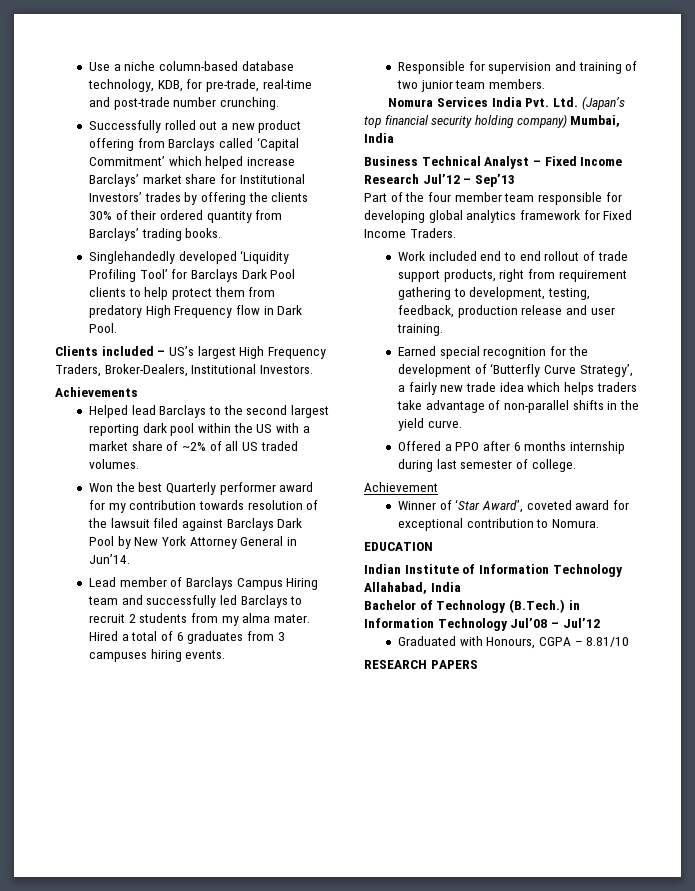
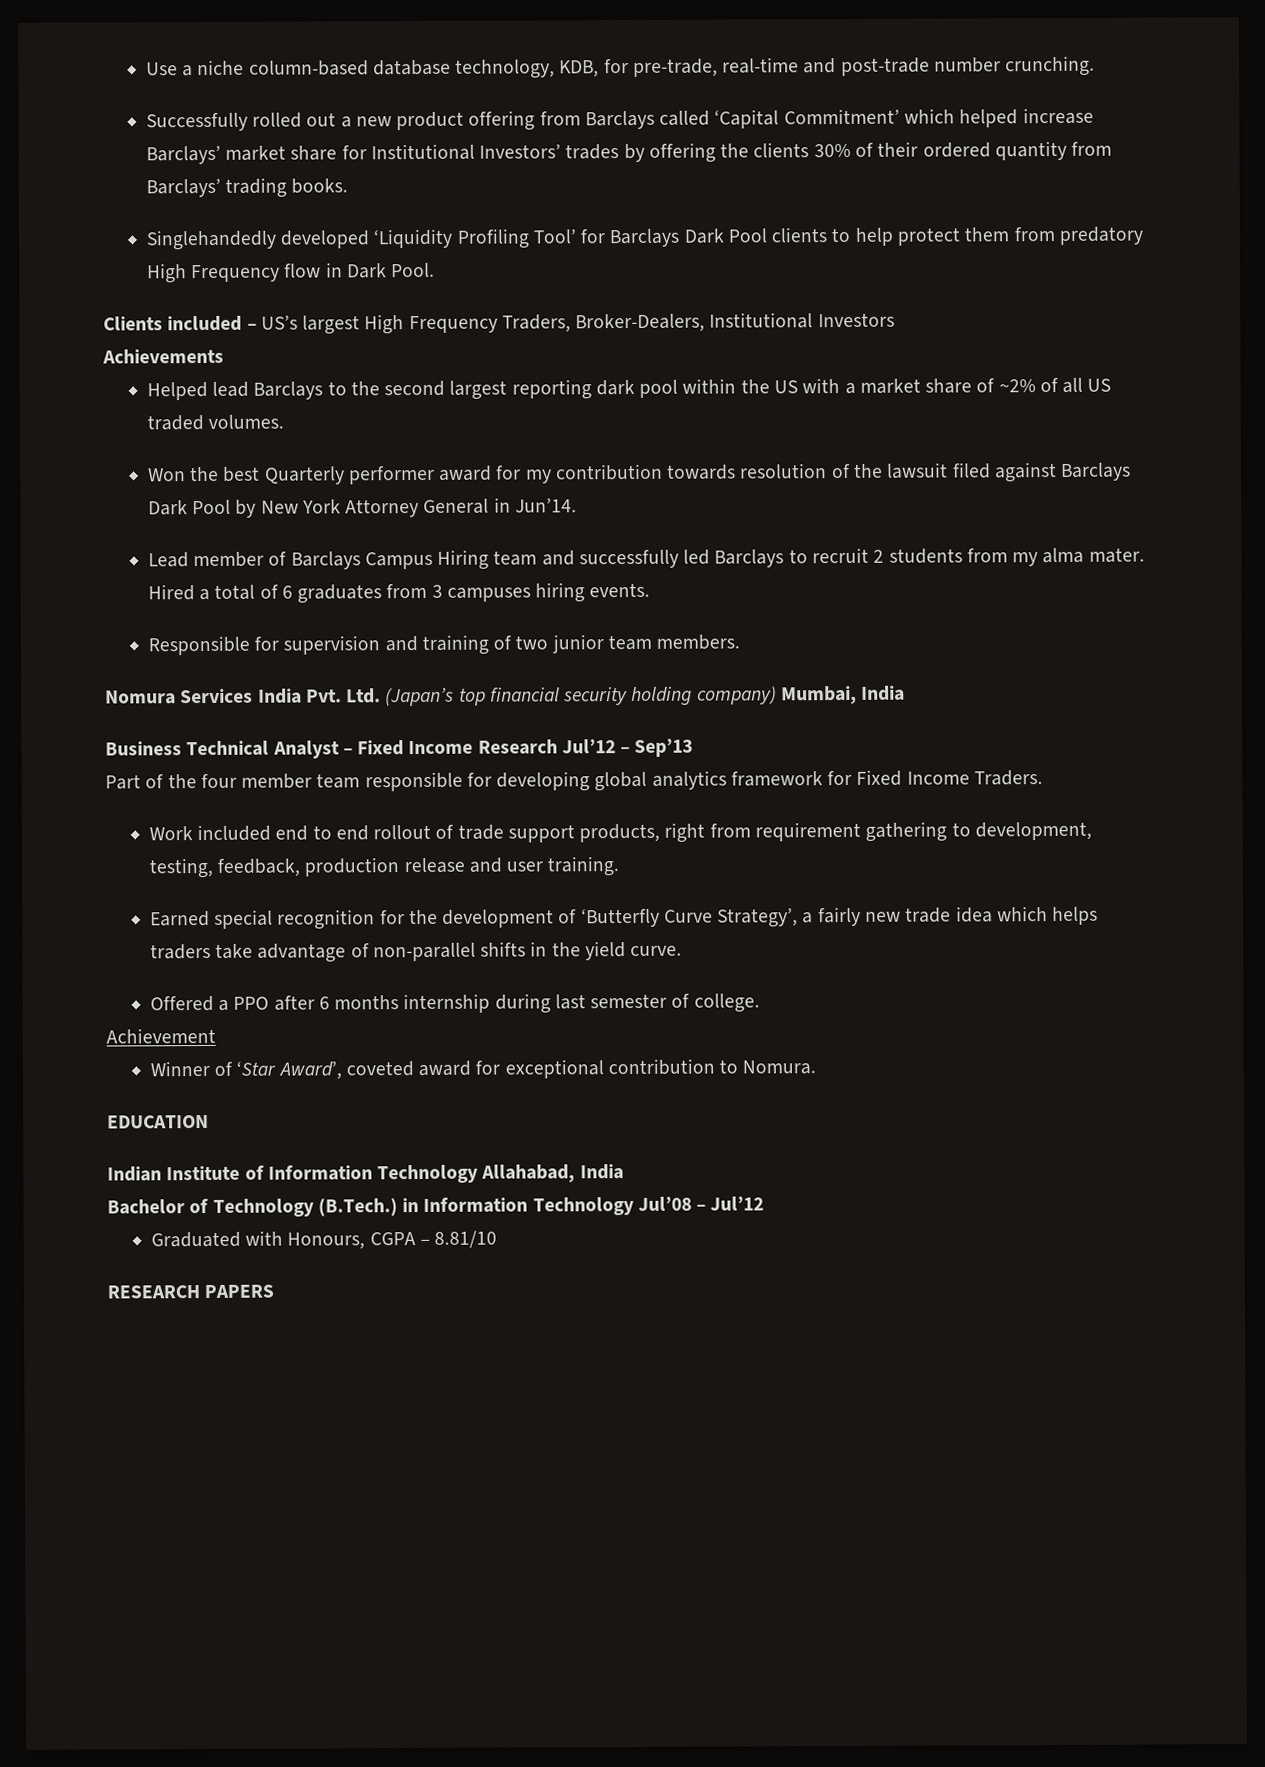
- Clients included – US’s largest High Frequency Traders, Broker-Dealers, Institutional Investors.
+ Clients included – US’s largest High Frequency Traders, Broker-Dealers, Institutional Investors

